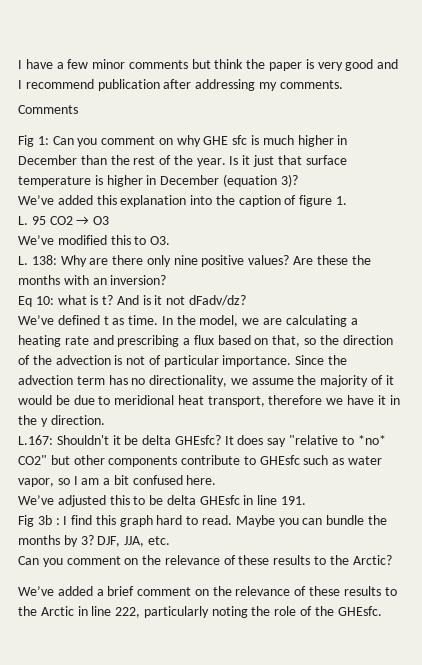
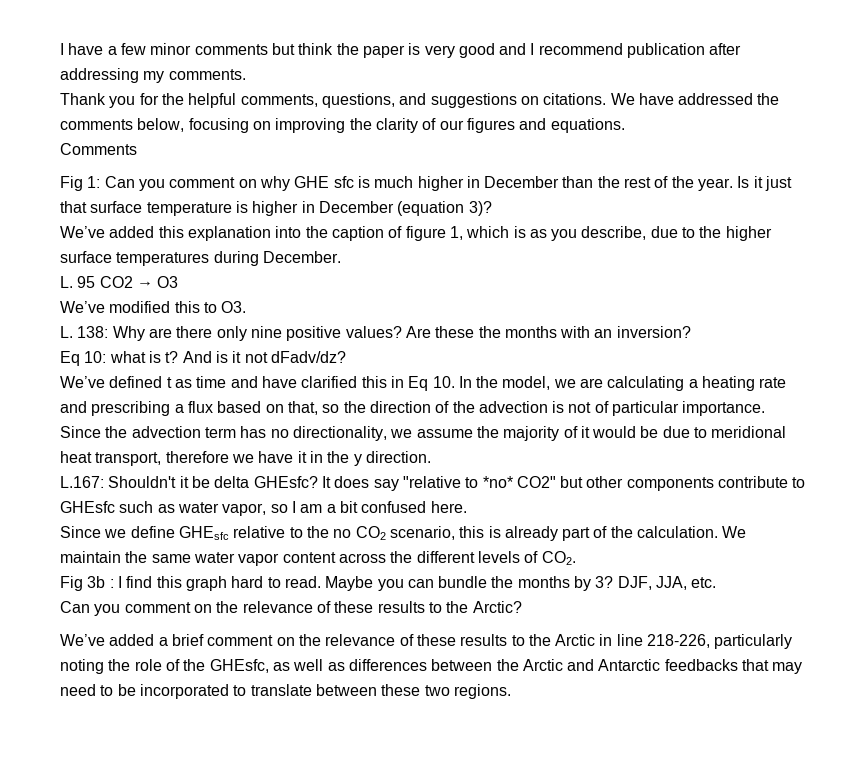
+ Thank you for the helpful comments, questions, and suggestions on citations. We have addressed the comments below, focusing on improving the clarity of our figures and equations.
- We’ve added this explanation into the caption of figure 1.
+ We’ve added this explanation into the caption of figure 1, which is as you describe, due to the higher surface temperatures during December.
- We’ve defined t as time. In the model, we are calculating a heating rate and prescribing a flux based on that, so the direction of the advection is not of particular importance.
+ We’ve defined t as time and have clarified this in Eq 10. In the model, we are calculating a heating rate and prescribing a flux based on that, so the direction of the advection is not of particular importance.
- We’ve adjusted this to be delta GHEsfc in line 191.
+ Since we define GHEsfc relative to the no CO2 scenario, this is already part of the calculation. We maintain the same water vapor content across the different levels of CO2.
- We’ve added a brief comment on the relevance of these results to the Arctic in line 222, particularly noting the role of the GHEsfc.
+ We’ve added a brief comment on the relevance of these results to the Arctic in line 218-226, particularly noting the role of the GHEsfc, as well as differences between the Arctic and Antarctic feedbacks that may need to be incorporated to translate between these two regions.

